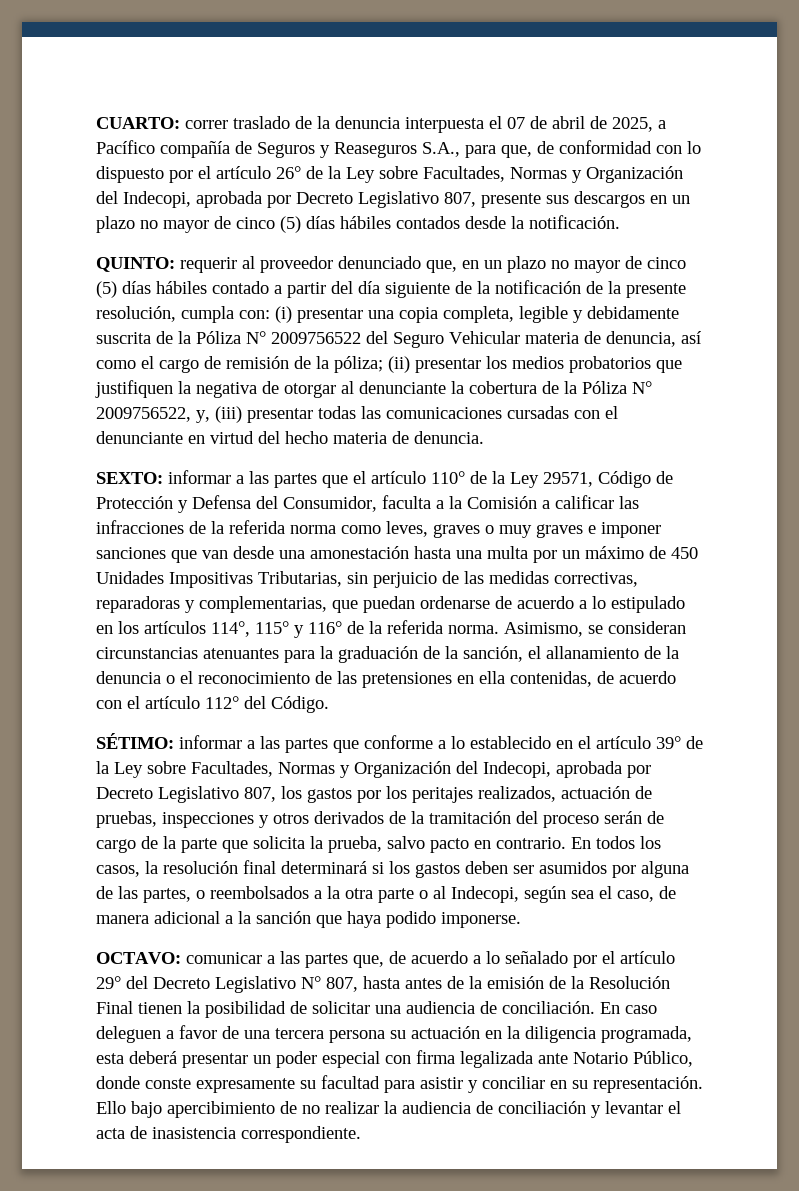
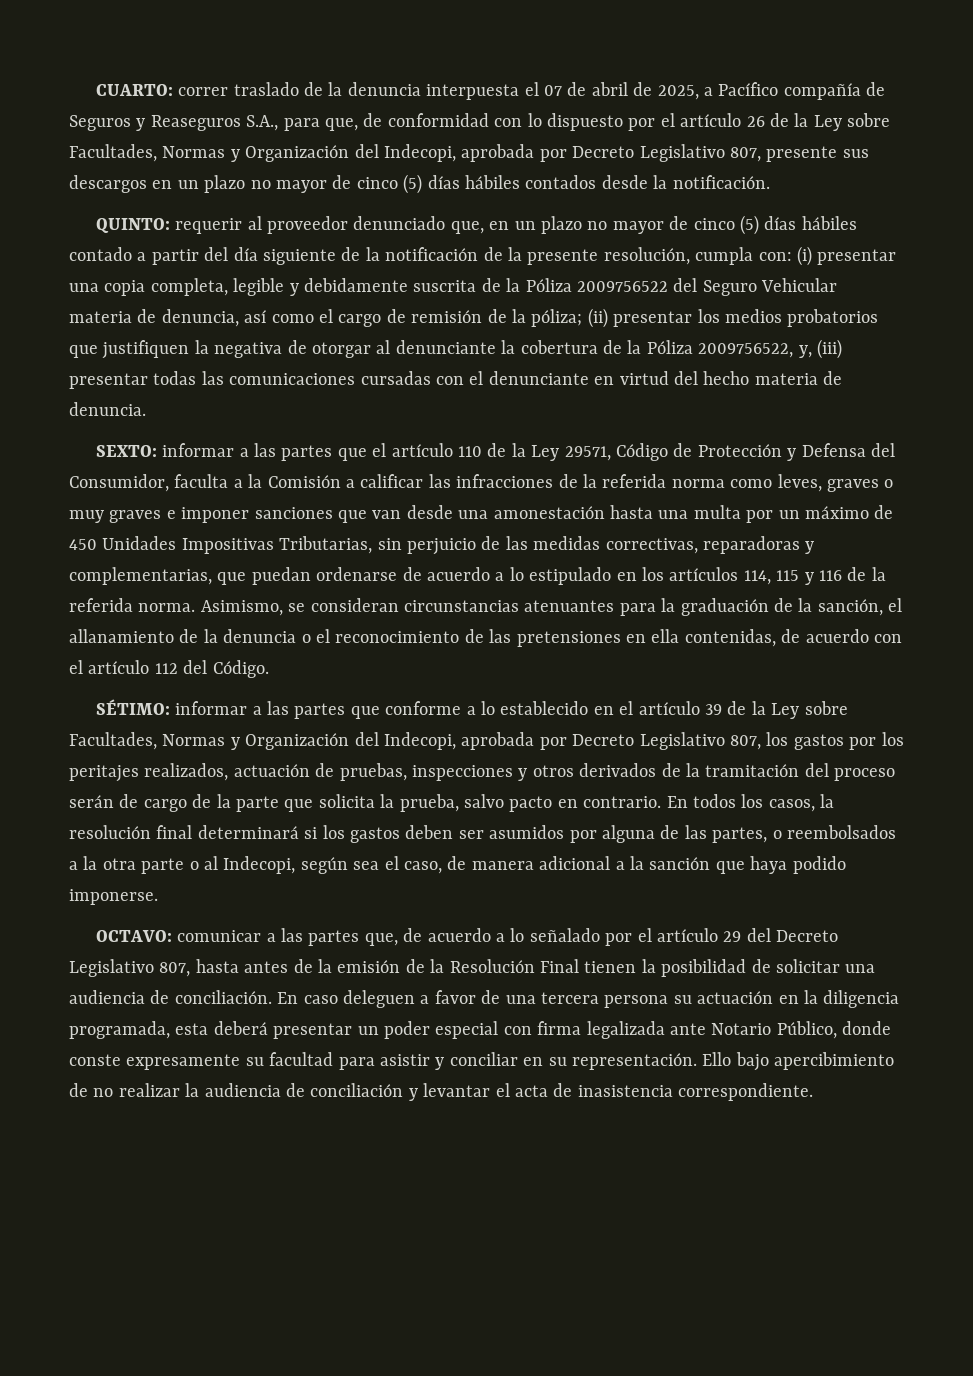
- correr traslado de la denuncia interpuesta el 07 de abril de 2025, a Pacífico compañía de Seguros y Reaseguros S.A., para que, de conformidad con lo dispuesto por el artículo 26° de la Ley sobre Facultades, Normas y Organización del Indecopi, aprobada por Decreto Legislativo 807, presente sus descargos en un plazo no mayor de cinco (5) días hábiles contados desde la notificación.
+ correr traslado de la denuncia interpuesta el 07 de abril de 2025, a Pacífico compañía de Seguros y Reaseguros S.A., para que, de conformidad con lo dispuesto por el artículo 26 de la Ley sobre Facultades, Normas y Organización del Indecopi, aprobada por Decreto Legislativo 807, presente sus descargos en un plazo no mayor de cinco (5) días hábiles contados desde la notificación.
- (i) presentar una copia completa, legible y debidamente suscrita de la Póliza N° 2009756522 del Seguro Vehicular materia de denuncia, así como el cargo de remisión de la póliza;
+ (i) presentar una copia completa, legible y debidamente suscrita de la Póliza 2009756522 del Seguro Vehicular materia de denuncia, así como el cargo de remisión de la póliza;
- (ii) presentar los medios probatorios que justifiquen la negativa de otorgar al denunciante la cobertura de la Póliza N° 2009756522, y, (iii) presentar todas las comunicaciones cursadas con el denunciante en virtud del hecho materia de denuncia.
+ (ii) presentar los medios probatorios que justifiquen la negativa de otorgar al denunciante la cobertura de la Póliza 2009756522, y, (iii) presentar todas las comunicaciones cursadas con el denunciante en virtud del hecho materia de denuncia.
- informar a las partes que el artículo 110° de la Ley 29571, Código de Protección y Defensa del Consumidor, faculta a la Comisión a calificar las infracciones de la referida norma como leves, graves o muy graves e imponer sanciones que van desde una amonestación hasta una multa por un máximo de 450 Unidades Impositivas Tributarias, sin perjuicio de las medidas correctivas, reparadoras y complementarias, que puedan ordenarse de acuerdo a lo estipulado en los artículos 114°, 115° y 116° de la referida norma.
+ informar a las partes que el artículo 110 de la Ley 29571, Código de Protección y Defensa del Consumidor, faculta a la Comisión a calificar las infracciones de la referida norma como leves, graves o muy graves e imponer sanciones que van desde una amonestación hasta una multa por un máximo de 450 Unidades Impositivas Tributarias, sin perjuicio de las medidas correctivas, reparadoras y complementarias, que puedan ordenarse de acuerdo a lo estipulado en los artículos 114, 115 y 116 de la referida norma.
- Asimismo, se consideran circunstancias atenuantes para la graduación de la sanción, el allanamiento de la denuncia o el reconocimiento de las pretensiones en ella contenidas, de acuerdo con el artículo 112° del Código.
+ Asimismo, se consideran circunstancias atenuantes para la graduación de la sanción, el allanamiento de la denuncia o el reconocimiento de las pretensiones en ella contenidas, de acuerdo con el artículo 112 del Código.
- SÉTIMO: informar a las partes que conforme a lo establecido en el artículo 39° de la Ley sobre Facultades, Normas y Organización del Indecopi, aprobada por Decreto Legislativo 807, los gastos por los peritajes realizados, actuación de pruebas, inspecciones y otros derivados de la tramitación del proceso serán de cargo de la parte que solicita la prueba, salvo pacto en contrario.
+ SÉTIMO: informar a las partes que conforme a lo establecido en el artículo 39 de la Ley sobre Facultades, Normas y Organización del Indecopi, aprobada por Decreto Legislativo 807, los gastos por los peritajes realizados, actuación de pruebas, inspecciones y otros derivados de la tramitación del proceso serán de cargo de la parte que solicita la prueba, salvo pacto en contrario.
- OCTAVO: comunicar a las partes que, de acuerdo a lo señalado por el artículo 29° del Decreto Legislativo N° 807, hasta antes de la emisión de la Resolución Final tienen la posibilidad de solicitar una audiencia de conciliación.
+ OCTAVO: comunicar a las partes que, de acuerdo a lo señalado por el artículo 29 del Decreto Legislativo 807, hasta antes de la emisión de la Resolución Final tienen la posibilidad de solicitar una audiencia de conciliación.

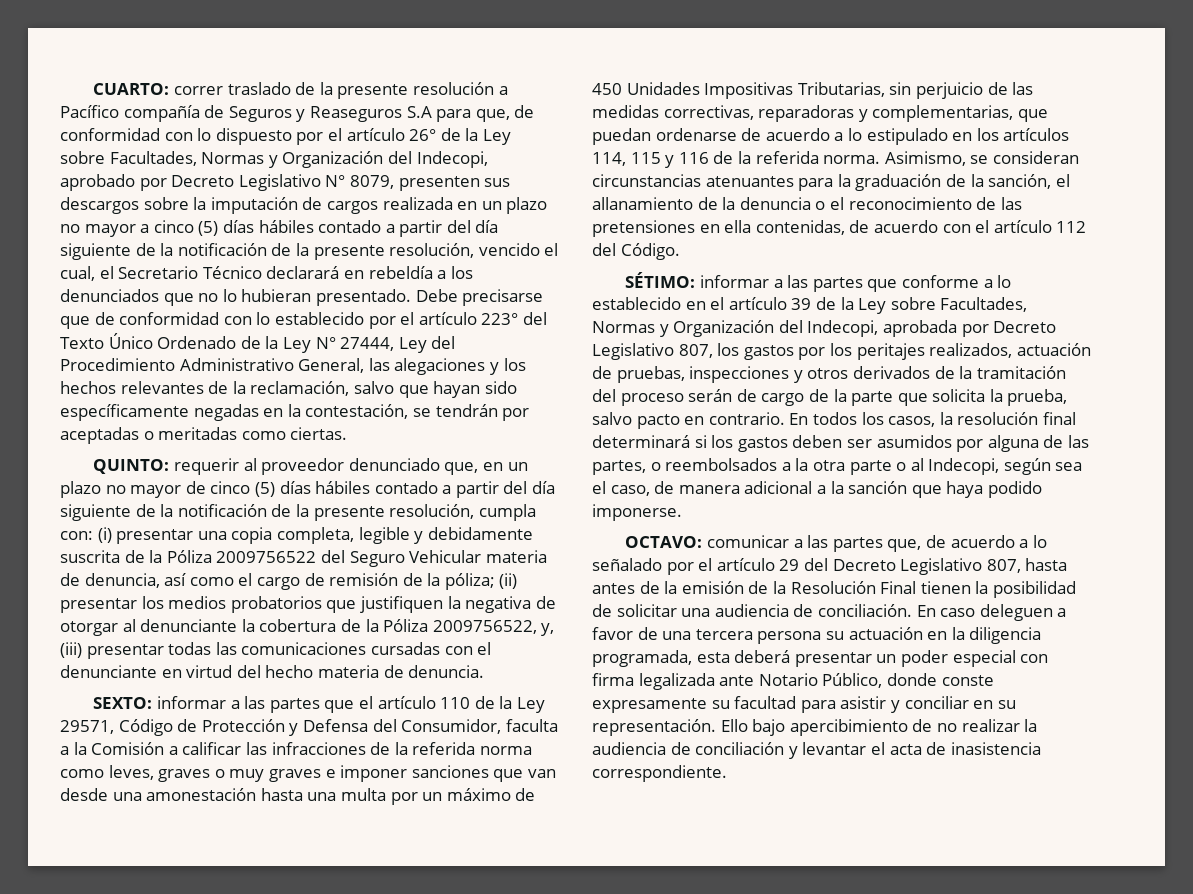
- CUARTO: correr traslado de la denuncia interpuesta el 07 de abril de 2025, a Pacífico compañía de Seguros y Reaseguros S.A., para que, de conformidad con lo dispuesto por el artículo 26 de la Ley sobre Facultades, Normas y Organización del Indecopi, aprobada por Decreto Legislativo 807, presente sus descargos en un plazo no mayor de cinco (5) días hábiles contados desde la notificación.
+ CUARTO: correr traslado de la presente resolución a Pacífico compañía de Seguros y Reaseguros S.A para que, de conformidad con lo dispuesto por el artículo 26° de la Ley sobre Facultades, Normas y Organización del Indecopi, aprobado por Decreto Legislativo N° 8079, presenten sus descargos sobre la imputación de cargos realizada en un plazo no mayor a cinco (5) días hábiles contado a partir del día siguiente de la notificación de la presente resolución, vencido el cual, el Secretario Técnico declarará en rebeldía a los denunciados que no lo hubieran presentado. Debe precisarse que de conformidad con lo establecido por el artículo 223° del Texto Único Ordenado de la Ley N° 27444, Ley del Procedimiento Administrativo General, las alegaciones y los hechos relevantes de la reclamación, salvo que hayan sido específicamente negadas en la contestación, se tendrán por aceptadas o meritadas como ciertas.

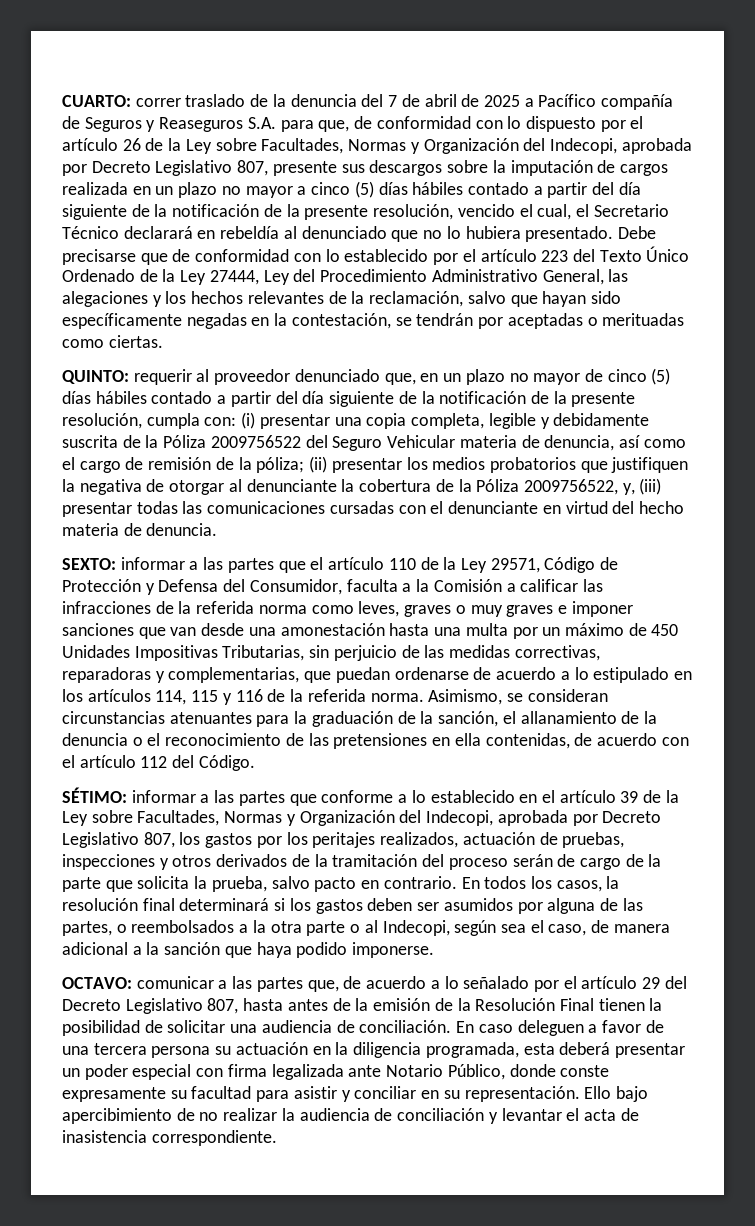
- correr traslado de la presente resolución a Pacífico compañía de Seguros y Reaseguros S.A para que, de conformidad con lo dispuesto por el artículo 26° de la Ley sobre Facultades, Normas y Organización del Indecopi, aprobado por Decreto Legislativo N° 8079, presenten sus descargos sobre la imputación de cargos realizada en un plazo no mayor a cinco (5) días hábiles contado a partir del día siguiente de la notificación de la presente resolución, vencido el cual, el Secretario Técnico declarará en rebeldía a los denunciados que no lo hubieran presentado.
+ correr traslado de la denuncia del 7 de abril de 2025 a Pacífico compañía de Seguros y Reaseguros S.A. para que, de conformidad con lo dispuesto por el artículo 26 de la Ley sobre Facultades, Normas y Organización del Indecopi, aprobada por Decreto Legislativo 807, presente sus descargos sobre la imputación de cargos realizada en un plazo no mayor a cinco (5) días hábiles contado a partir del día siguiente de la notificación de la presente resolución, vencido el cual, el Secretario Técnico declarará en rebeldía al denunciado que no lo hubiera presentado.
- Debe precisarse que de conformidad con lo establecido por el artículo 223° del Texto Único Ordenado de la Ley N° 27444, Ley del Procedimiento Administrativo General, las alegaciones y los hechos relevantes de la reclamación, salvo que hayan sido específicamente negadas en la contestación, se tendrán por aceptadas o meritadas como ciertas.
+ Debe precisarse que de conformidad con lo establecido por el artículo 223 del Texto Único Ordenado de la Ley 27444, Ley del Procedimiento Administrativo General, las alegaciones y los hechos relevantes de la reclamación, salvo que hayan sido específicamente negadas en la contestación, se tendrán por aceptadas o merituadas como ciertas.

